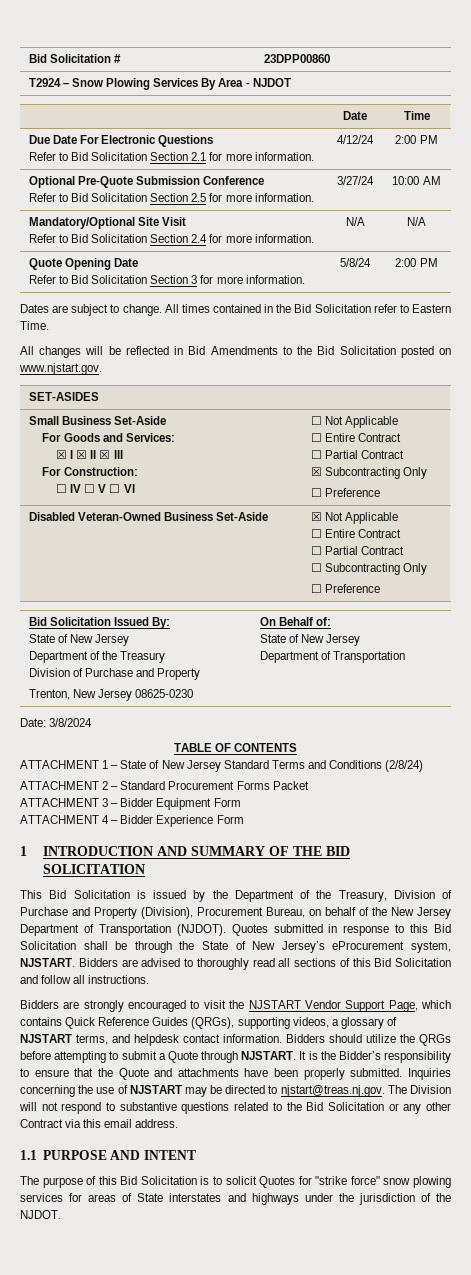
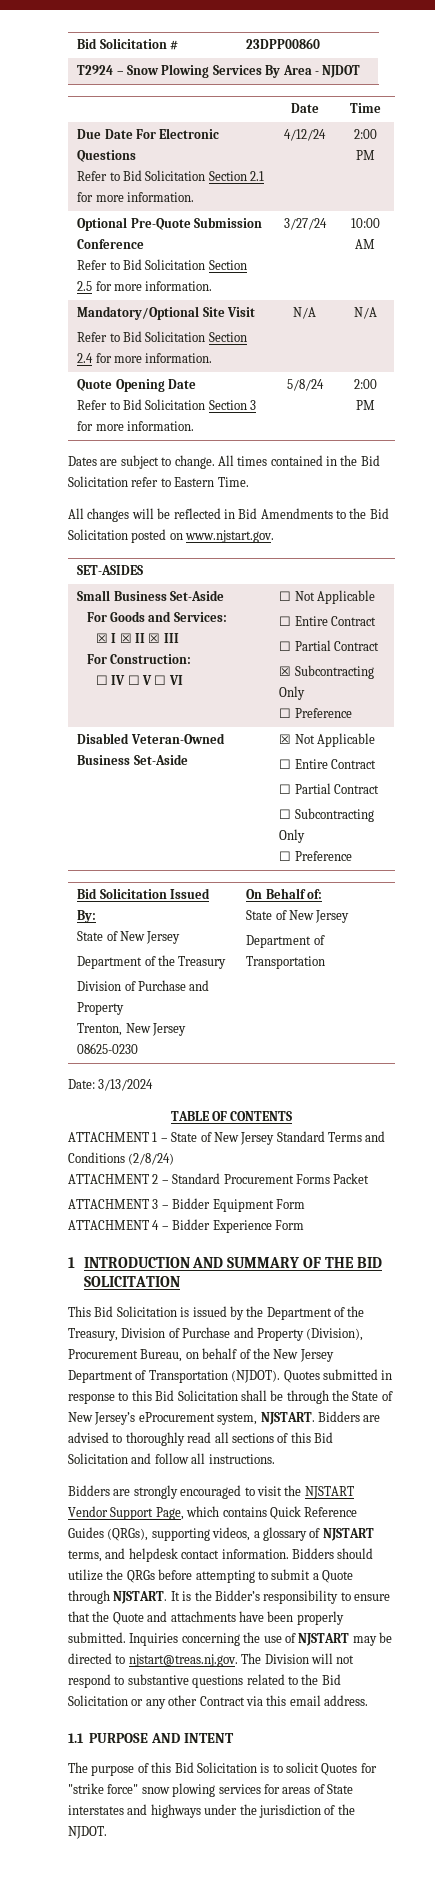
- Date: 3/8/2024
+ Date: 3/13/2024

